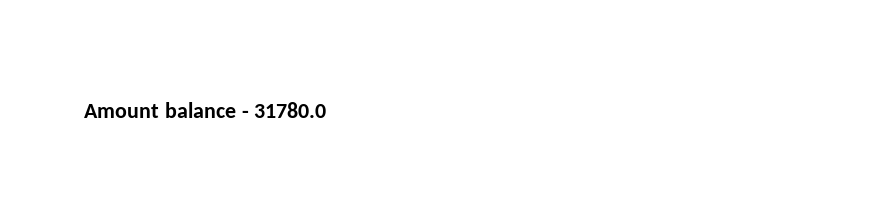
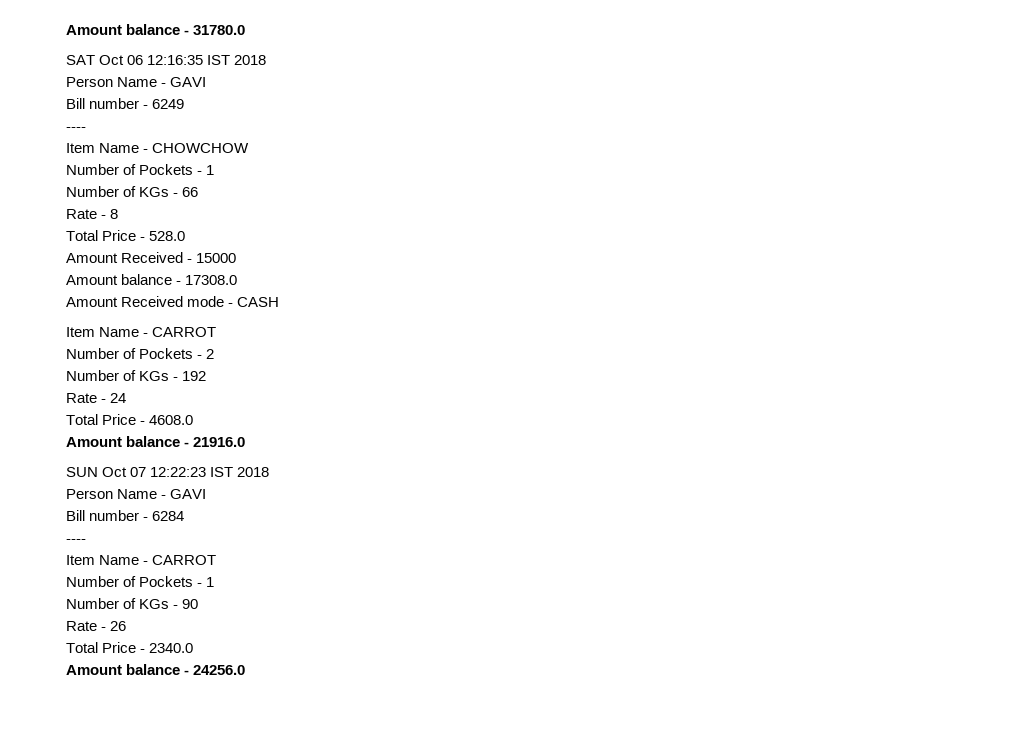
+ SAT Oct 06 12:16:35 IST 2018
+ Person Name - GAVI
+ Bill number - 6249
+ ----
+ Item Name - CHOWCHOW
+ Number of Pockets - 1
+ Number of KGs - 66
+ Rate - 8
+ Total Price - 528.0
+ Amount Received - 15000
+ Amount balance - 17308.0
+ Amount Received mode - CASH
+ Item Name - CARROT
+ Number of Pockets - 2
+ Number of KGs - 192
+ Rate - 24
+ Total Price - 4608.0
+ Amount balance - 21916.0
+ SUN Oct 07 12:22:23 IST 2018
+ Person Name - GAVI
+ Bill number - 6284
+ ----
+ Item Name - CARROT
+ Number of Pockets - 1
+ Number of KGs - 90
+ Rate - 26
+ Total Price - 2340.0
+ Amount balance - 24256.0

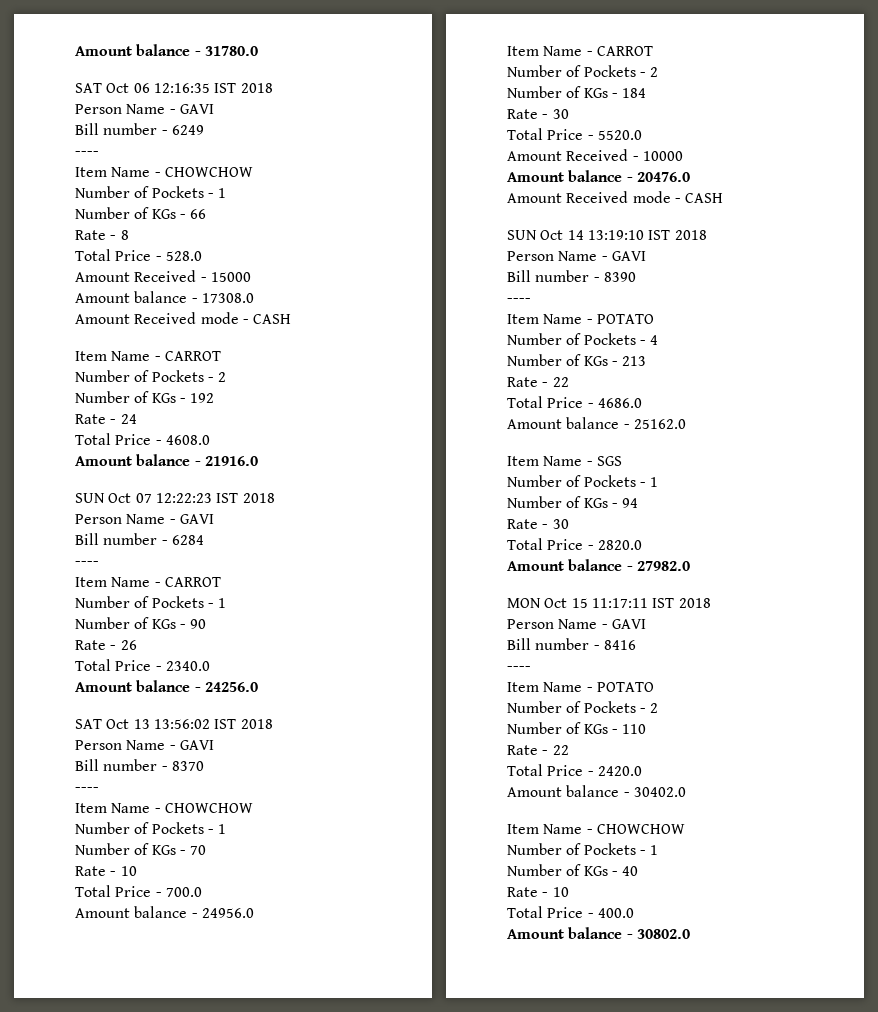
+ SAT Oct 13 13:56:02 IST 2018
+ Person Name - GAVI
+ Bill number - 8370
+ ----
+ Item Name - CHOWCHOW
+ Number of Pockets - 1
+ Number of KGs - 70
+ Rate - 10
+ Total Price - 700.0
+ Amount balance - 24956.0
+ Item Name - CARROT
+ Number of Pockets - 2
+ Number of KGs - 184
+ Rate - 30
+ Total Price - 5520.0
+ Amount Received - 10000
+ Amount balance - 20476.0
+ Amount Received mode - CASH
+ SUN Oct 14 13:19:10 IST 2018
+ Person Name - GAVI
+ Bill number - 8390
+ ----
+ Item Name - POTATO
+ Number of Pockets - 4
+ Number of KGs - 213
+ Rate - 22
+ Total Price - 4686.0
+ Amount balance - 25162.0
+ Item Name - SGS
+ Number of Pockets - 1
+ Number of KGs - 94
+ Rate - 30
+ Total Price - 2820.0
+ Amount balance - 27982.0
+ MON Oct 15 11:17:11 IST 2018
+ Person Name - GAVI
+ Bill number - 8416
+ ----
+ Item Name - POTATO
+ Number of Pockets - 2
+ Number of KGs - 110
+ Rate - 22
+ Total Price - 2420.0
+ Amount balance - 30402.0
+ Item Name - CHOWCHOW
+ Number of Pockets - 1
+ Number of KGs - 40
+ Rate - 10
+ Total Price - 400.0
+ Amount balance - 30802.0

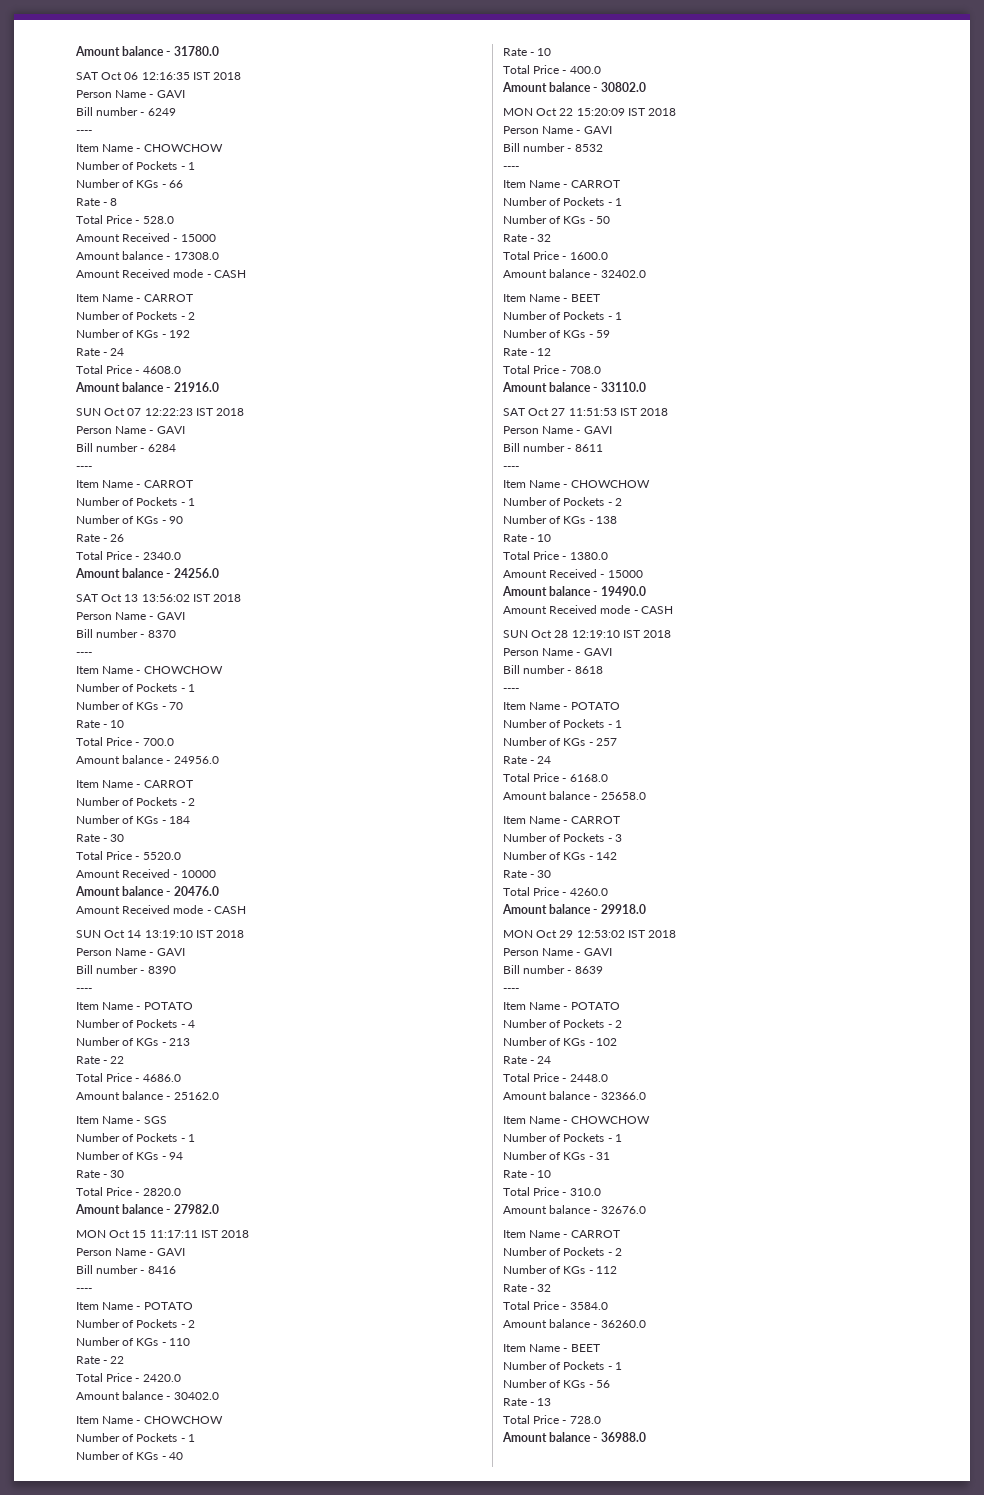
+ MON Oct 22 15:20:09 IST 2018
+ Person Name - GAVI
+ Bill number - 8532
+ ----
+ Item Name - CARROT
+ Number of Pockets - 1
+ Number of KGs - 50
+ Rate - 32
+ Total Price - 1600.0
+ Amount balance - 32402.0
+ Item Name - BEET
+ Number of Pockets - 1
+ Number of KGs - 59
+ Rate - 12
+ Total Price - 708.0
+ Amount balance - 33110.0
+ SAT Oct 27 11:51:53 IST 2018
+ Person Name - GAVI
+ Bill number - 8611
+ ----
+ Item Name - CHOWCHOW
+ Number of Pockets - 2
+ Number of KGs - 138
+ Rate - 10
+ Total Price - 1380.0
+ Amount Received - 15000
+ Amount balance - 19490.0
+ Amount Received mode - CASH
+ SUN Oct 28 12:19:10 IST 2018
+ Person Name - GAVI
+ Bill number - 8618
+ ----
+ Item Name - POTATO
+ Number of Pockets - 1
+ Number of KGs - 257
+ Rate - 24
+ Total Price - 6168.0
+ Amount balance - 25658.0
+ Item Name - CARROT
+ Number of Pockets - 3
+ Number of KGs - 142
+ Rate - 30
+ Total Price - 4260.0
+ Amount balance - 29918.0
+ MON Oct 29 12:53:02 IST 2018
+ Person Name - GAVI
+ Bill number - 8639
+ ----
+ Item Name - POTATO
+ Number of Pockets - 2
+ Number of KGs - 102
+ Rate - 24
+ Total Price - 2448.0
+ Amount balance - 32366.0
+ Item Name - CHOWCHOW
+ Number of Pockets - 1
+ Number of KGs - 31
+ Rate - 10
+ Total Price - 310.0
+ Amount balance - 32676.0
+ Item Name - CARROT
+ Number of Pockets - 2
+ Number of KGs - 112
+ Rate - 32
+ Total Price - 3584.0
+ Amount balance - 36260.0
+ Item Name - BEET
+ Number of Pockets - 1
+ Number of KGs - 56
+ Rate - 13
+ Total Price - 728.0
+ Amount balance - 36988.0

